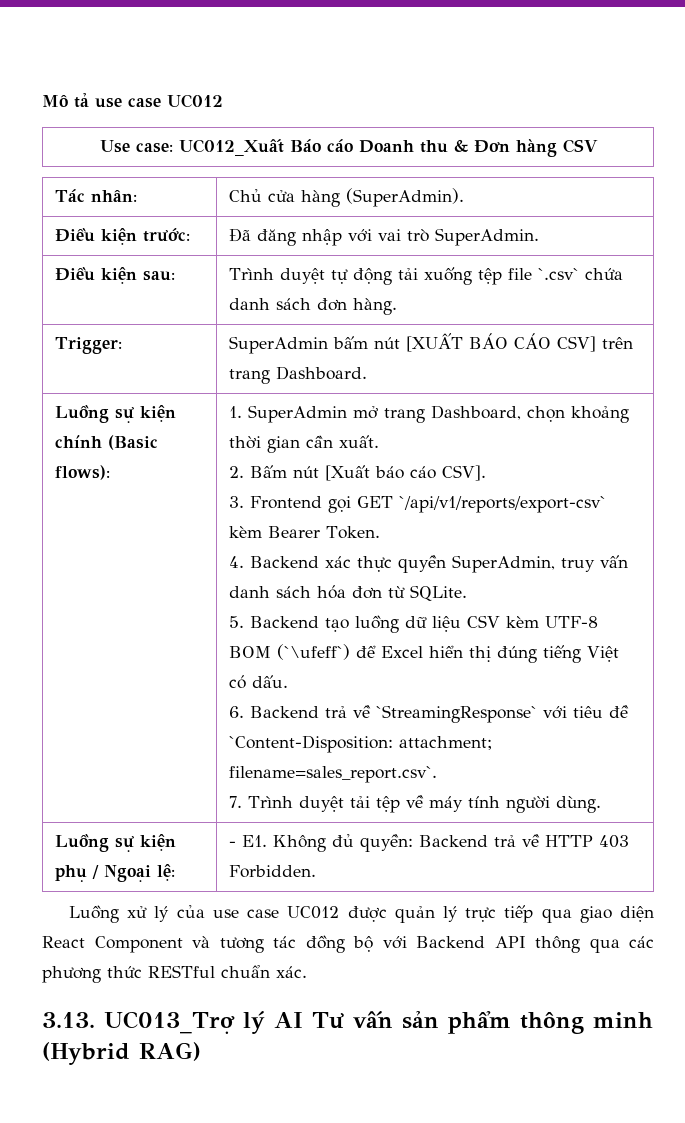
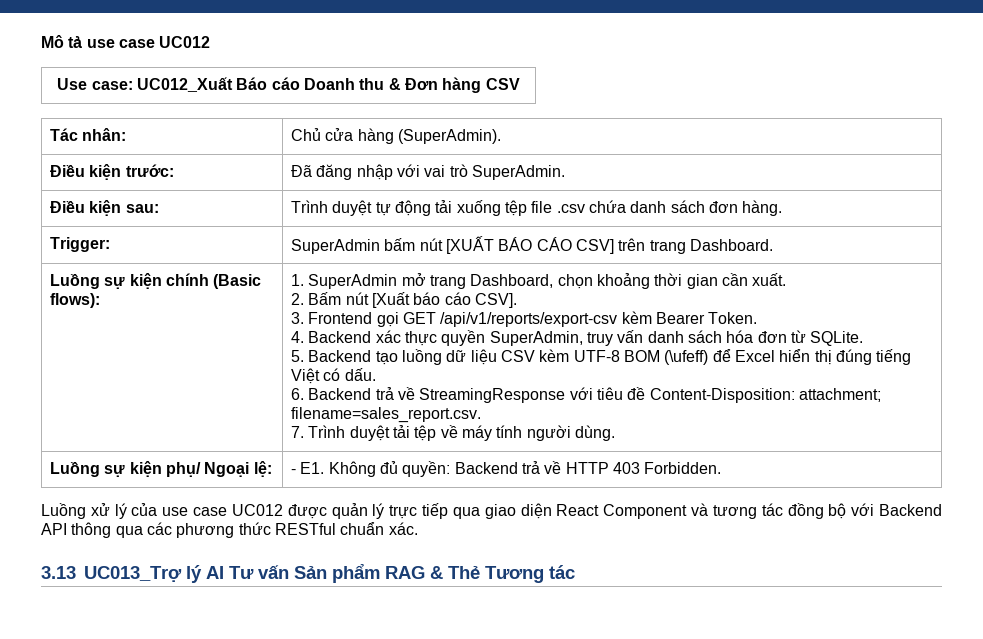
- Điều kiện sau: | Trình duyệt tự động tải xuống tệp file `.csv` chứa danh sách đơn hàng.
+ Điều kiện sau: | Trình duyệt tự động tải xuống tệp file .csv chứa danh sách đơn hàng.
- 3. Frontend gọi GET `/api/v1/reports/export-csv` kèm Bearer Token.
+ 3. Frontend gọi GET /api/v1/reports/export-csv kèm Bearer Token.
- 5. Backend tạo luồng dữ liệu CSV kèm UTF-8 BOM (`\ufeff`) để Excel hiển thị đúng tiếng Việt có dấu.
+ 5. Backend tạo luồng dữ liệu CSV kèm UTF-8 BOM (\ufeff) để Excel hiển thị đúng tiếng Việt có dấu.
- 6. Backend trả về `StreamingResponse` với tiêu đề `Content-Disposition: attachment; filename=sales_report.csv`.
+ 6. Backend trả về StreamingResponse với tiêu đề Content-Disposition: attachment; filename=sales_report.csv.
- Luồng sự kiện phụ / Ngoại lệ: | - E1. Không đủ quyền: Backend trả về HTTP 403 Forbidden.
+ Luồng sự kiện phụ/ Ngoại lệ: | - E1. Không đủ quyền: Backend trả về HTTP 403 Forbidden.
- 3.13. UC013_Trợ lý AI Tư vấn sản phẩm thông minh (Hybrid RAG)
+ 3.13 UC013_Trợ lý AI Tư vấn Sản phẩm RAG & Thẻ Tương tác

